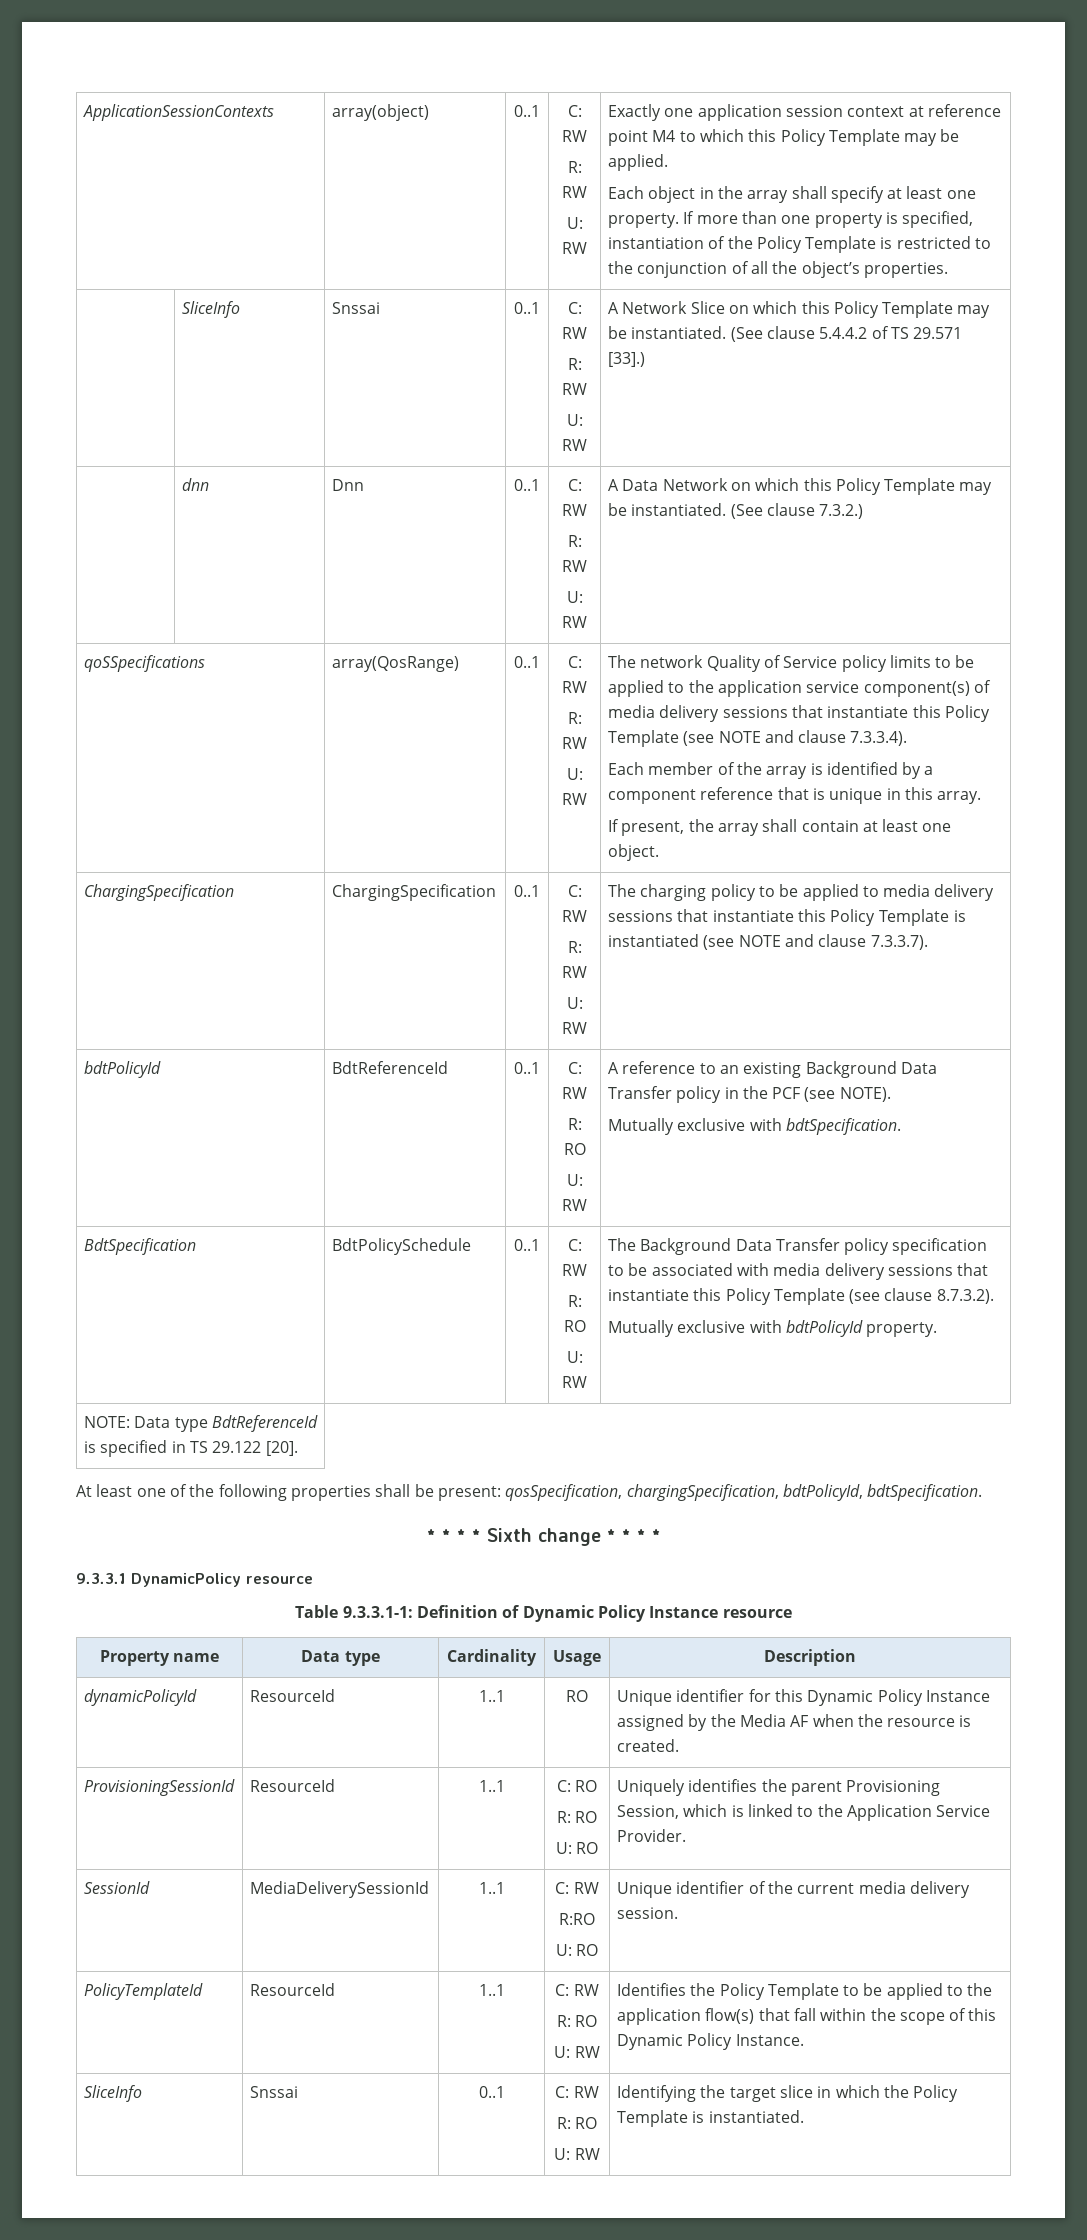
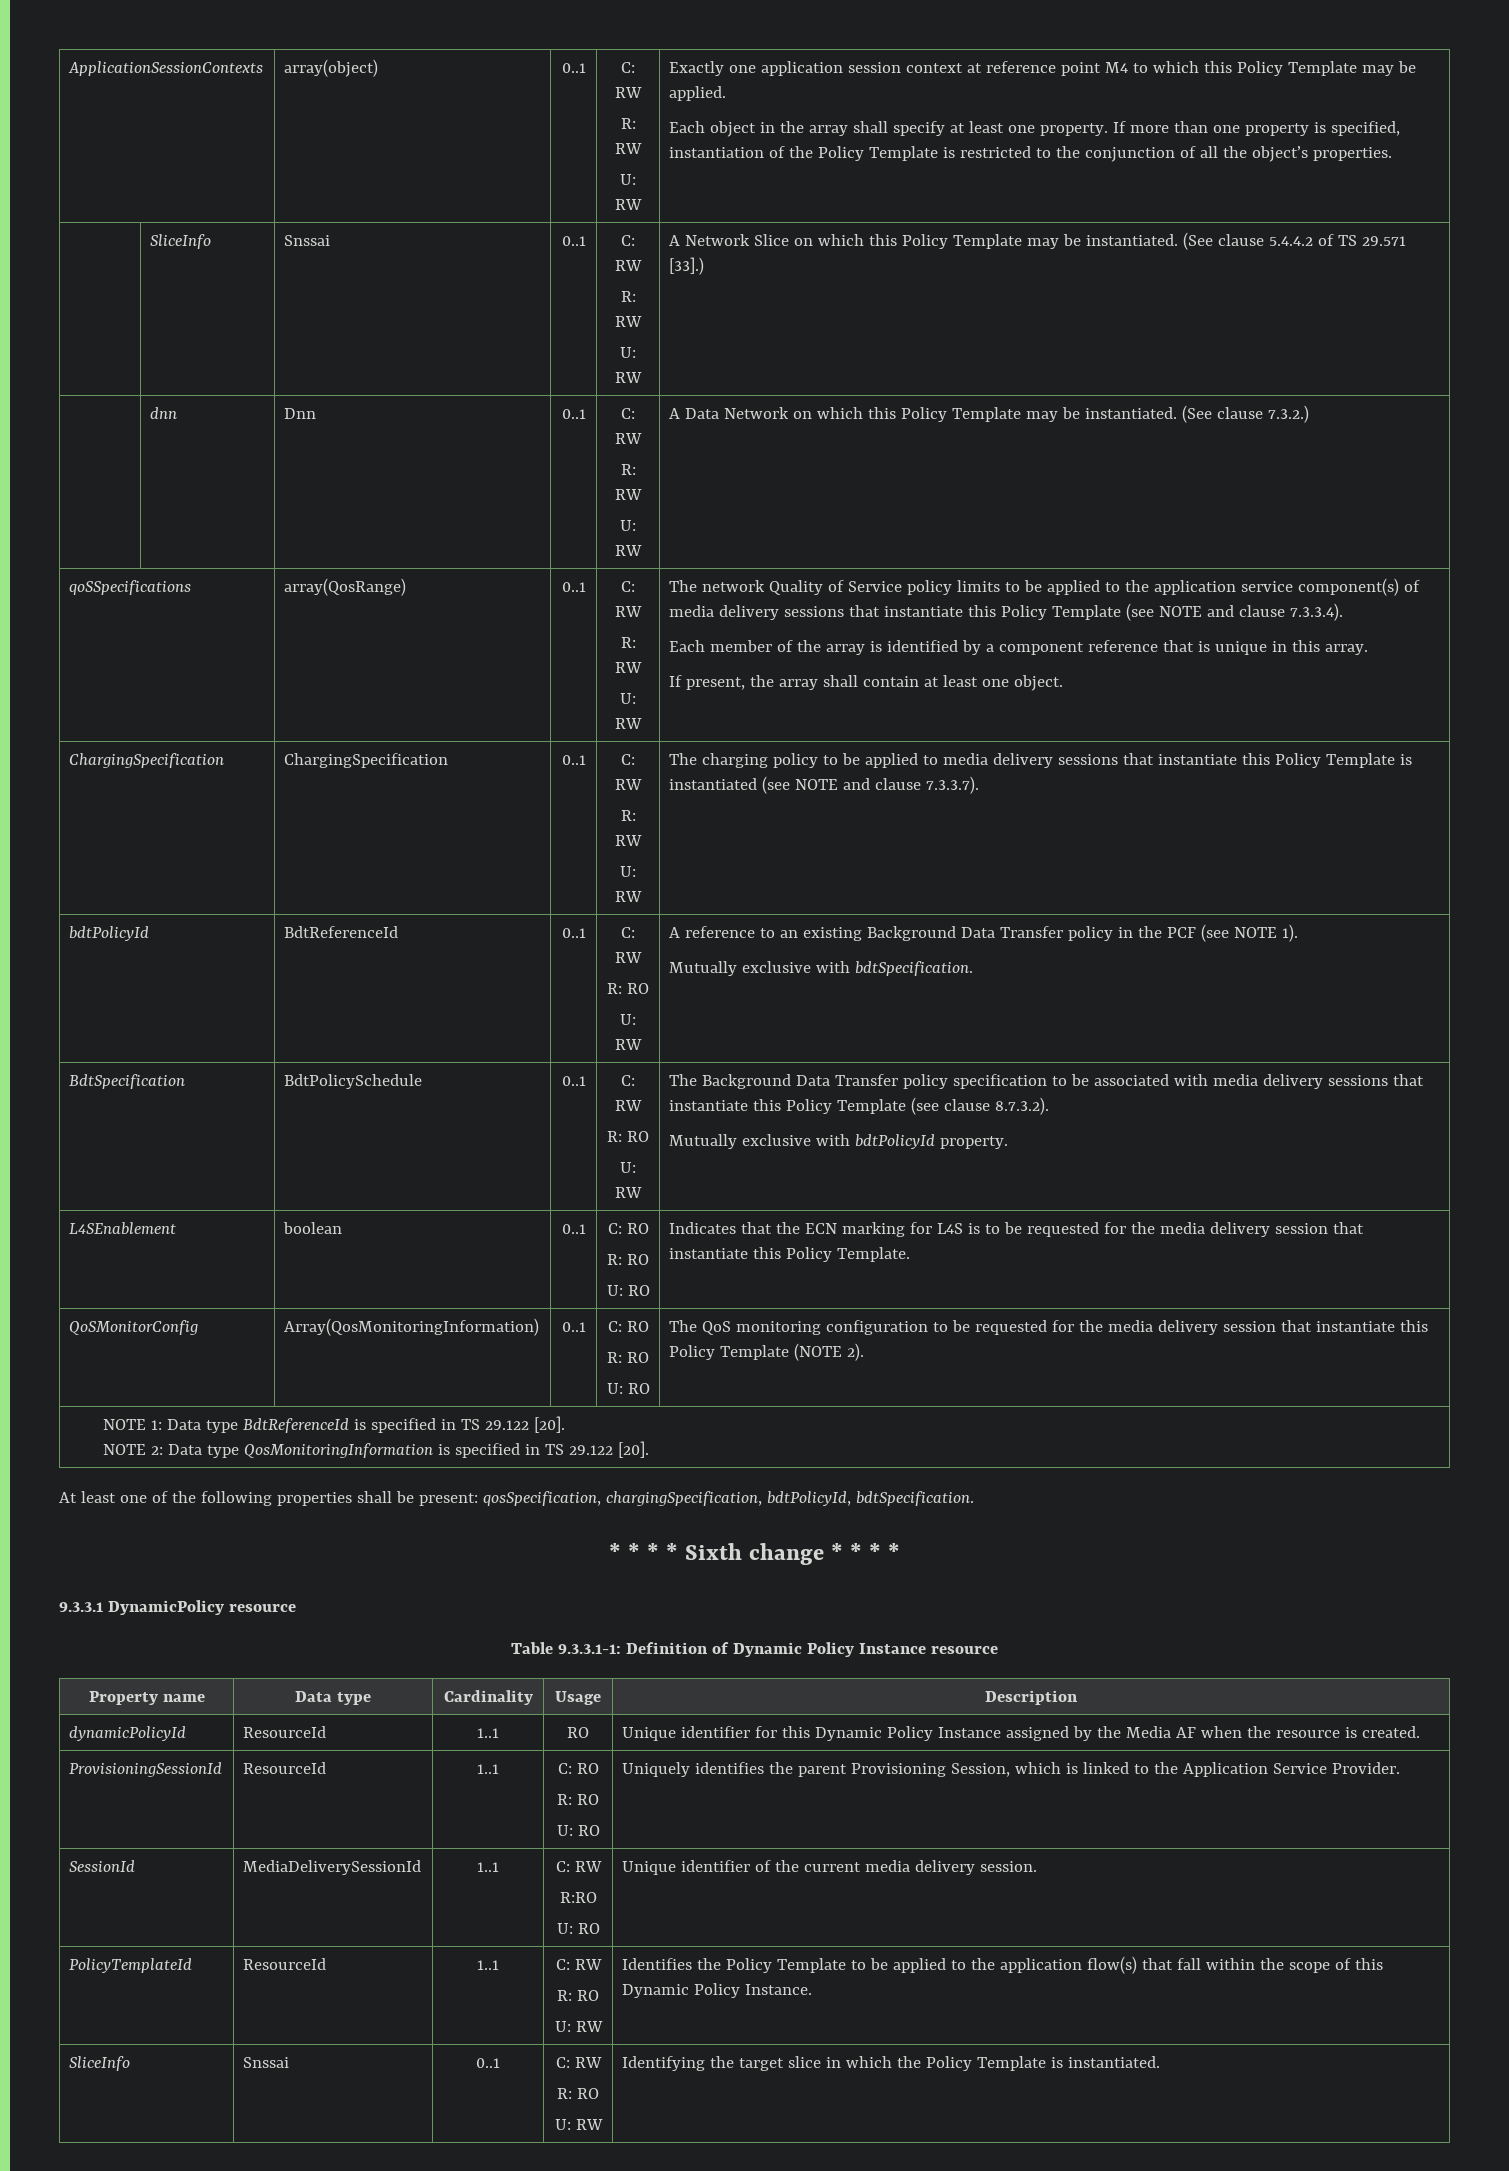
  bdtPolicyId | BdtReferenceId | 0..1 | C: RW
  R: RO
- U: RW | A reference to an existing Background Data Transfer policy in the PCF (see NOTE).
+ U: RW | A reference to an existing Background Data Transfer policy in the PCF (see NOTE 1).
- NOTE: Data type BdtReferenceId is specified in TS 29.122 [20].
+ L4SEnablement | boolean | 0..1 | C: RO
+ R: RO
+ U: RO | Indicates that the ECN marking for L4S is to be requested for the media delivery session that instantiate this Policy Template.
+ QoSMonitorConfig | Array(QosMonitoringInformation) | 0..1 | C: RO
+ R: RO
+ U: RO | The QoS monitoring configuration to be requested for the media delivery session that instantiate this Policy Template (NOTE 2).
+ NOTE 1: Data type BdtReferenceId is specified in TS 29.122 [20].
+ NOTE 2: Data type QosMonitoringInformation is specified in TS 29.122 [20].

